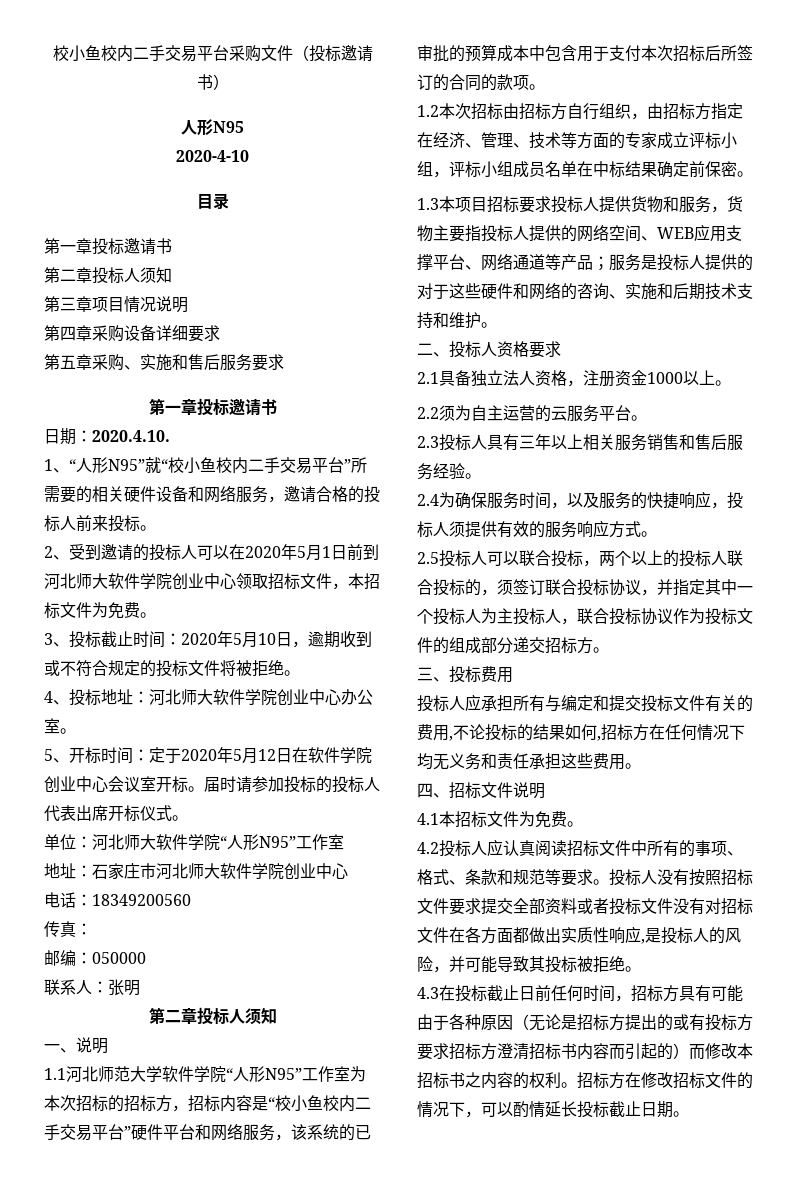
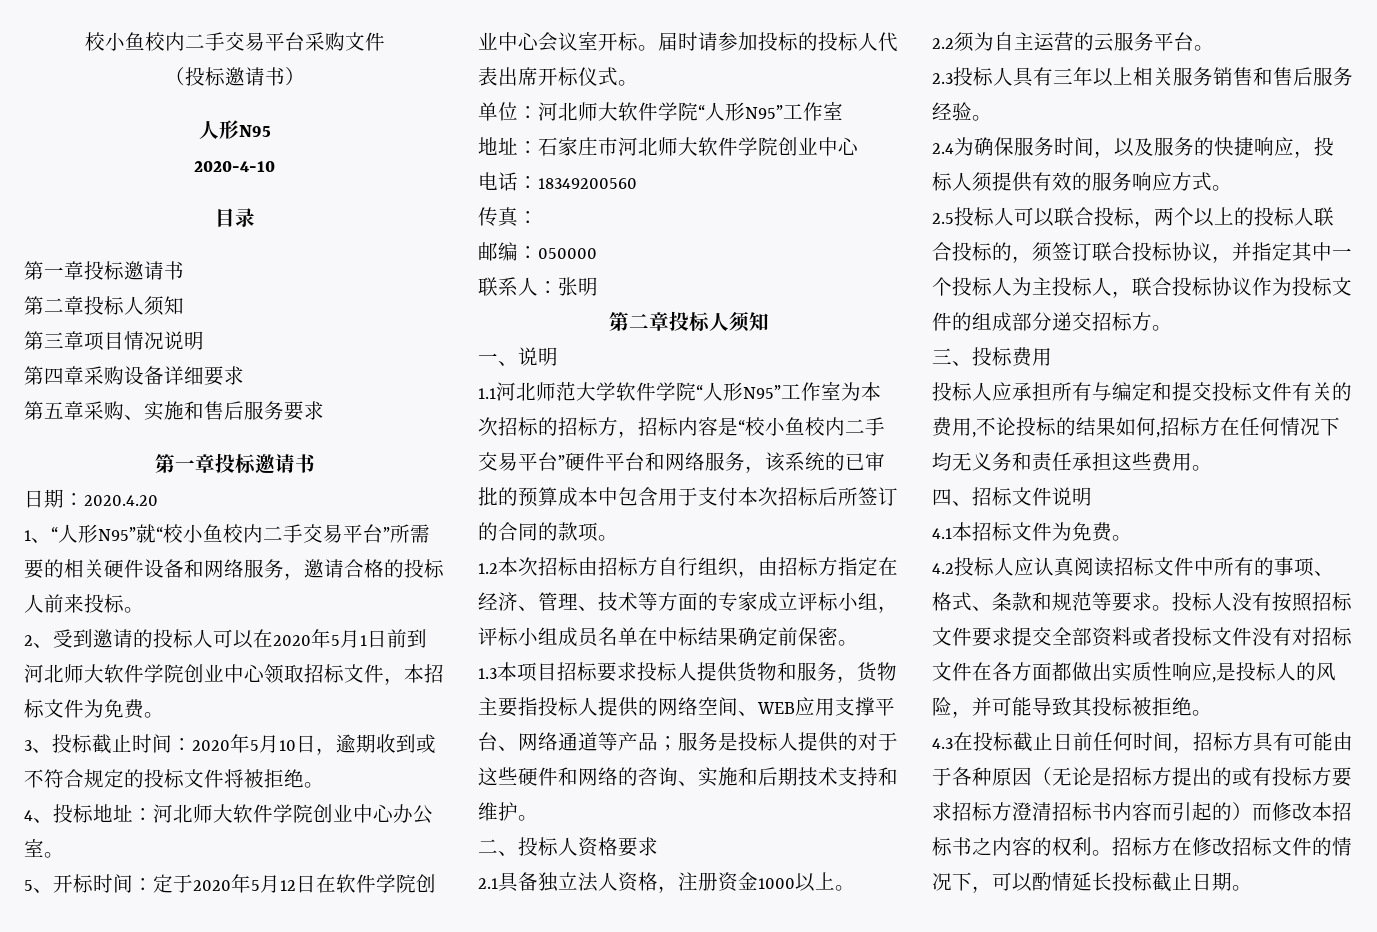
- 校小鱼校内二手交易平台采购文件（投标邀请书）
+ 校小鱼校内二手交易平台采购文件
+ （投标邀请书）
- 日期：2020.4.10.
+ 日期：2020.4.20

